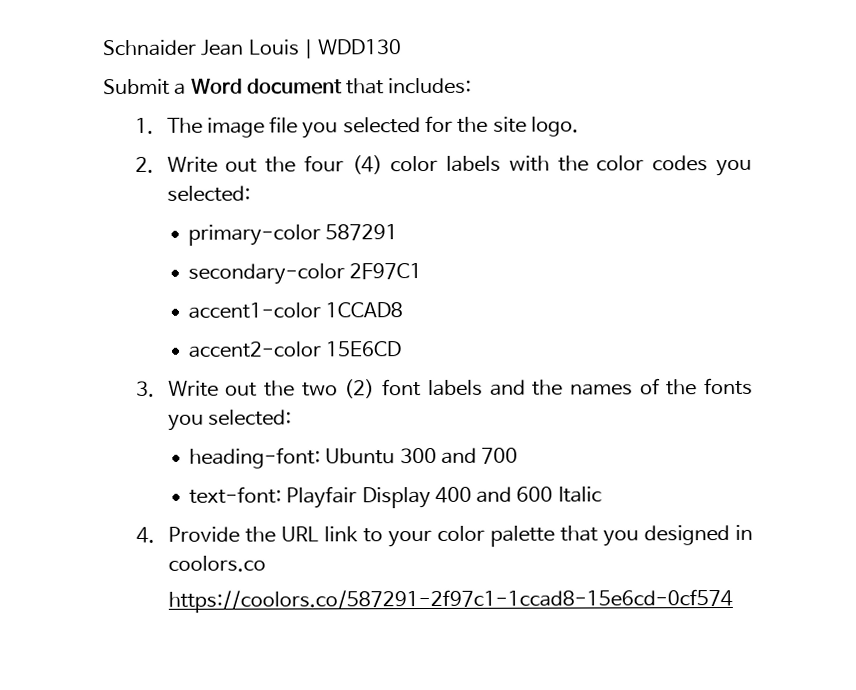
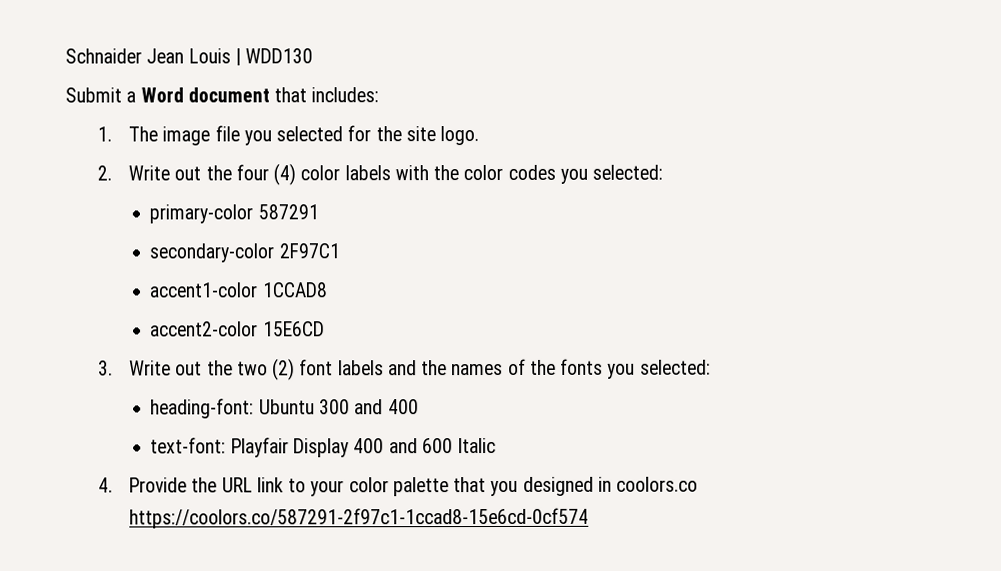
- heading-font: Ubuntu 300 and 700
+ heading-font: Ubuntu 300 and 400

